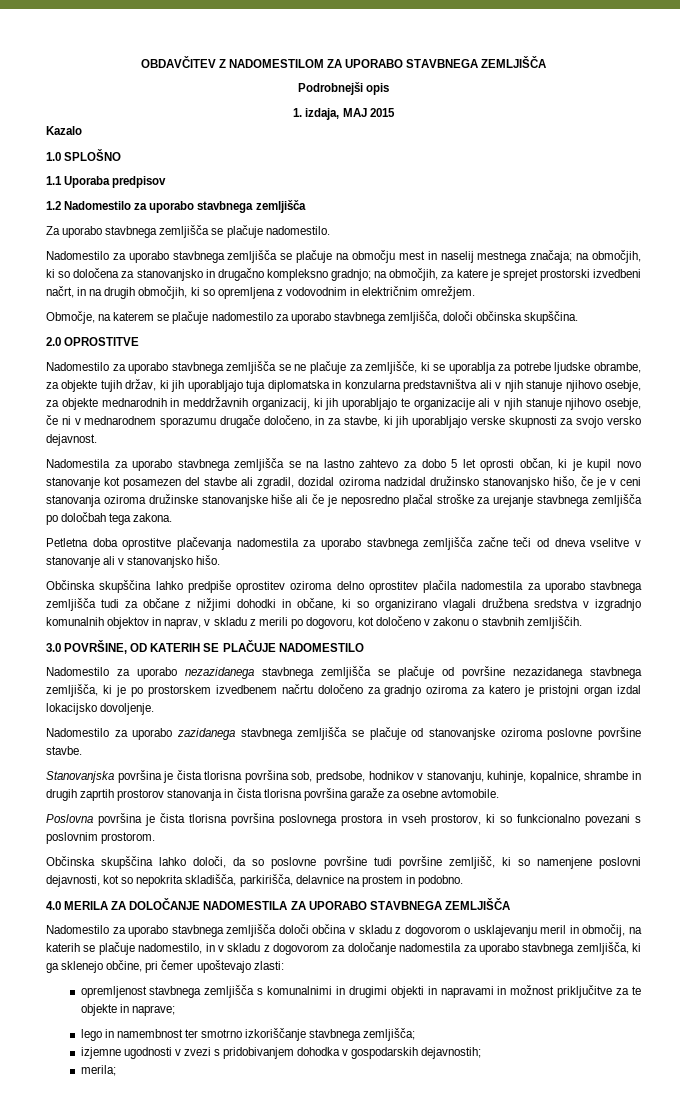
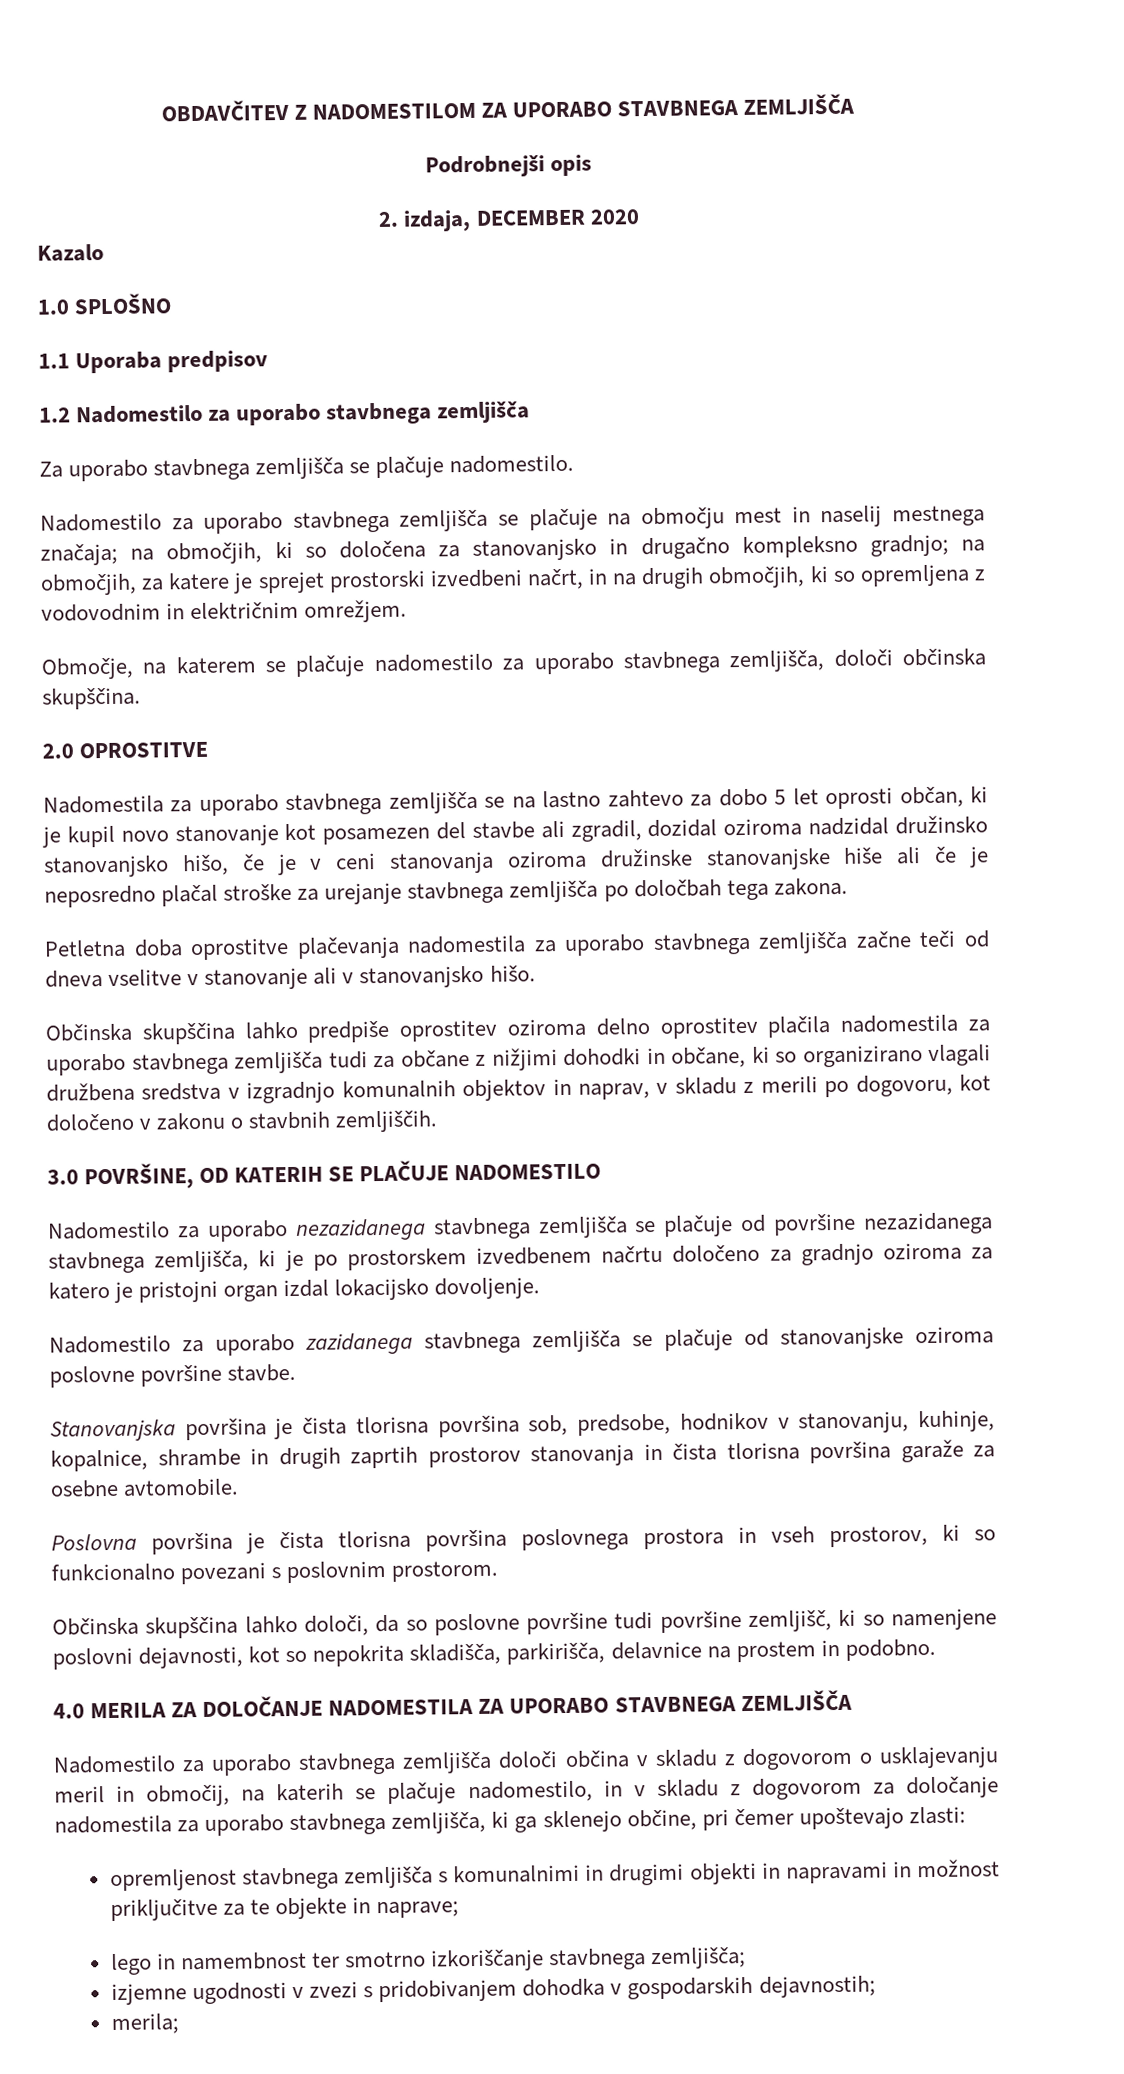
- 1. izdaja, MAJ 2015
+ 2. izdaja, DECEMBER 2020
- Nadomestilo za uporabo stavbnega zemljišča se ne plačuje za zemljišče, ki se uporablja za potrebe ljudske obrambe, za objekte tujih držav, ki jih uporabljajo tuja diplomatska in konzularna predstavništva ali v njih stanuje njihovo osebje, za objekte mednarodnih in meddržavnih organizacij, ki jih uporabljajo te organizacije ali v njih stanuje njihovo osebje, če ni v mednarodnem sporazumu drugače določeno, in za stavbe, ki jih uporabljajo verske skupnosti za svojo versko dejavnost.

